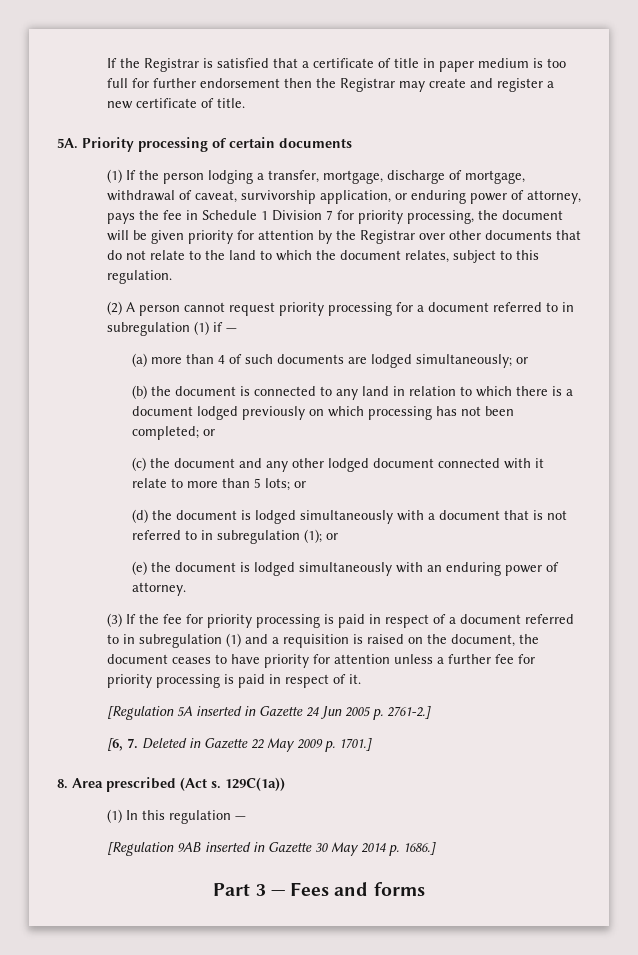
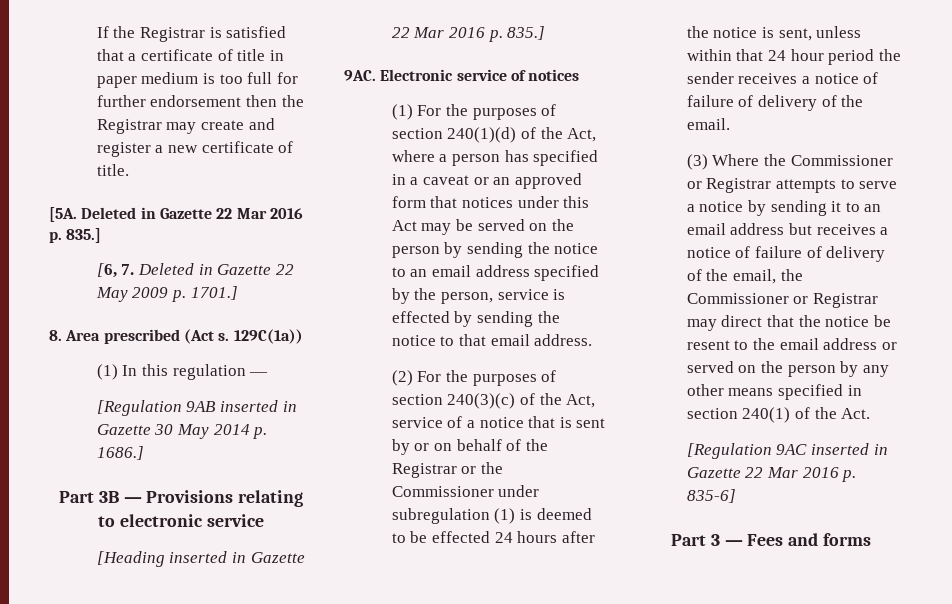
- 5A. Priority processing of certain documents
- (1) If the person lodging a transfer, mortgage, discharge of mortgage, withdrawal of caveat, survivorship application, or enduring power of attorney, pays the fee in Schedule 1 Division 7 for priority processing, the document will be given priority for attention by the Registrar over other documents that do not relate to the land to which the document relates, subject to this regulation.
- (2) A person cannot request priority processing for a document referred to in subregulation (1) if —
- (a) more than 4 of such documents are lodged simultaneously; or
- (b) the document is connected to any land in relation to which there is a document lodged previously on which processing has not been completed; or
- (c) the document and any other lodged document connected with it relate to more than 5 lots; or
- (d) the document is lodged simultaneously with a document that is not referred to in subregulation (1); or
- (e) the document is lodged simultaneously with an enduring power of attorney.
- (3) If the fee for priority processing is paid in respect of a document referred to in subregulation (1) and a requisition is raised on the document, the document ceases to have priority for attention unless a further fee for priority processing is paid in respect of it.
- [Regulation 5A inserted in Gazette 24 Jun 2005 p. 2761-2.]
+ [5A. Deleted in Gazette 22 Mar 2016 p. 835.]
+ Part 3B — Provisions relating to electronic service
+ [Heading inserted in Gazette 22 Mar 2016 p. 835.]
+ 9AC. Electronic service of notices
+ (1) For the purposes of section 240(1)(d) of the Act, where a person has specified in a caveat or an approved form that notices under this Act may be served on the person by sending the notice to an email address specified by the person, service is effected by sending the notice to that email address.
+ (2) For the purposes of section 240(3)(c) of the Act, service of a notice that is sent by or on behalf of the Registrar or the Commissioner under subregulation (1) is deemed to be effected 24 hours after the notice is sent, unless within that 24 hour period the sender receives a notice of failure of delivery of the email.
+ (3) Where the Commissioner or Registrar attempts to serve a notice by sending it to an email address but receives a notice of failure of delivery of the email, the Commissioner or Registrar may direct that the notice be resent to the email address or served on the person by any other means specified in section 240(1) of the Act.
+ [Regulation 9AC inserted in Gazette 22 Mar 2016 p. 835-6]

